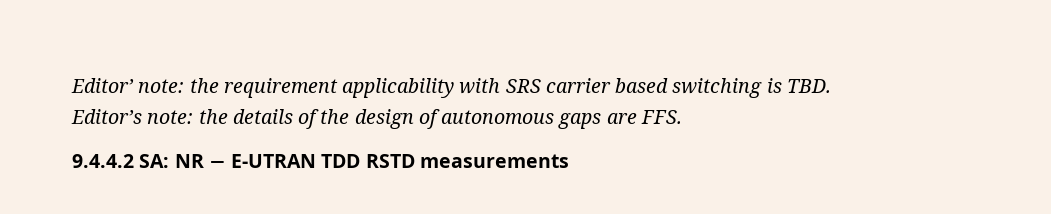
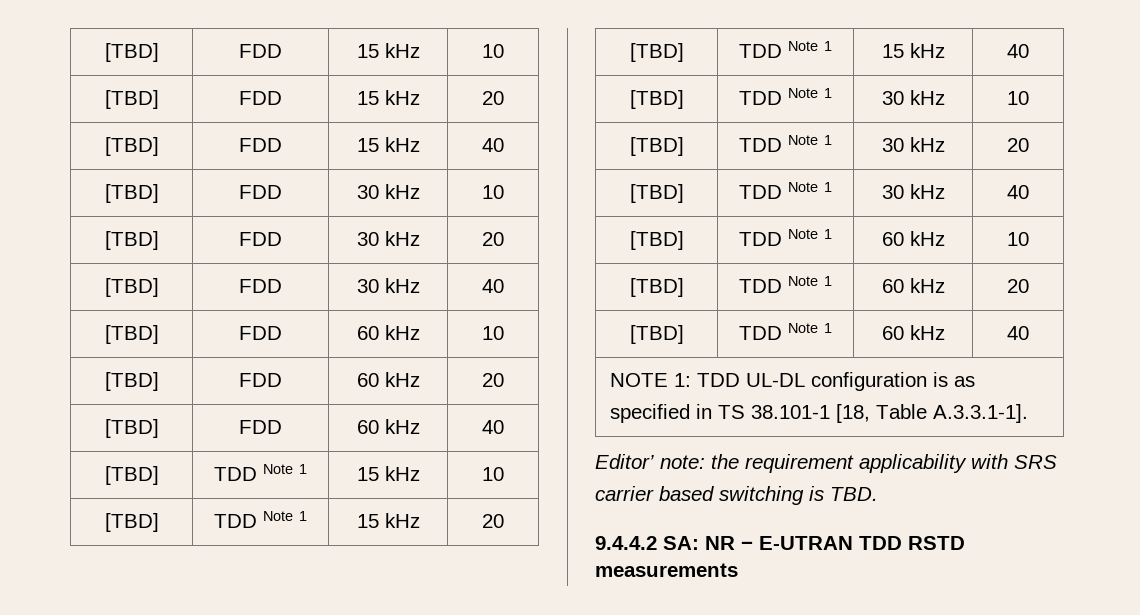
+ [TBD] | FDD | 15 kHz | 10
+ [TBD] | FDD | 15 kHz | 20
+ [TBD] | FDD | 15 kHz | 40
+ [TBD] | FDD | 30 kHz | 10
+ [TBD] | FDD | 30 kHz | 20
+ [TBD] | FDD | 30 kHz | 40
+ [TBD] | FDD | 60 kHz | 10
+ [TBD] | FDD | 60 kHz | 20
+ [TBD] | FDD | 60 kHz | 40
+ [TBD] | TDD Note 1 | 15 kHz | 10
+ [TBD] | TDD Note 1 | 15 kHz | 20
+ [TBD] | TDD Note 1 | 15 kHz | 40
+ [TBD] | TDD Note 1 | 30 kHz | 10
+ [TBD] | TDD Note 1 | 30 kHz | 20
+ [TBD] | TDD Note 1 | 30 kHz | 40
+ [TBD] | TDD Note 1 | 60 kHz | 10
+ [TBD] | TDD Note 1 | 60 kHz | 20
+ [TBD] | TDD Note 1 | 60 kHz | 40
+ NOTE 1: TDD UL-DL configuration is as specified in TS 38.101-1 [18, Table A.3.3.1-1].
- Editor’s note: the details of the design of autonomous gaps are FFS.

